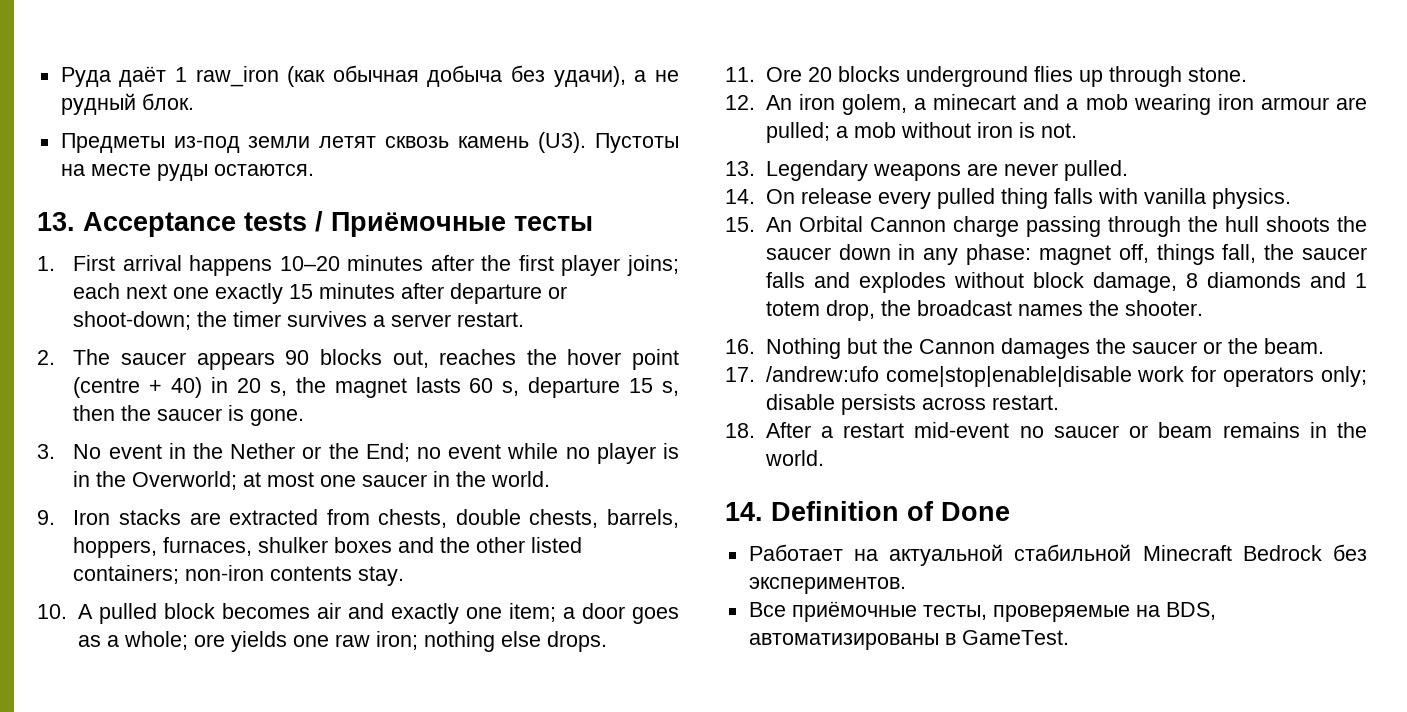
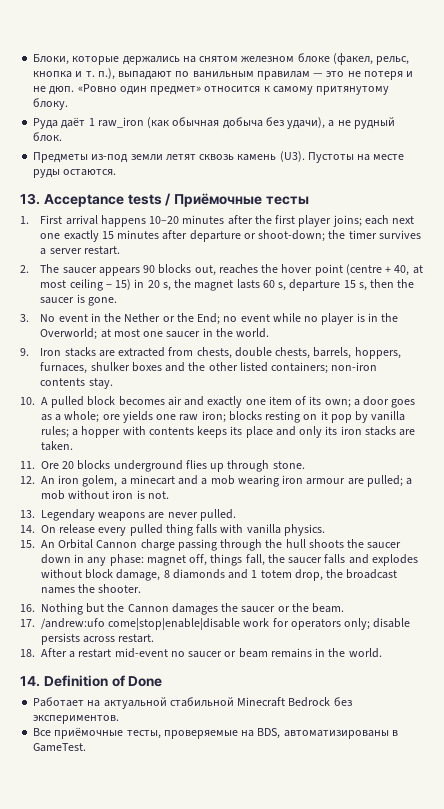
+ Блоки, которые держались на снятом железном блоке (факел, рельс, кнопка и т. п.), выпадают по ванильным правилам — это не потеря и не дюп. «Ровно один предмет» относится к самому притянутому блоку.
- 2. The saucer appears 90 blocks out, reaches the hover point (centre + 40) in 20 s, the magnet lasts 60 s, departure 15 s, then the saucer is gone.
+ 2. The saucer appears 90 blocks out, reaches the hover point (centre + 40, at most ceiling − 15) in 20 s, the magnet lasts 60 s, departure 15 s, then the saucer is gone.
- 10. A pulled block becomes air and exactly one item; a door goes as a whole; ore yields one raw iron; nothing else drops.
+ 10. A pulled block becomes air and exactly one item of its own; a door goes as a whole; ore yields one raw iron; blocks resting on it pop by vanilla rules; a hopper with contents keeps its place and only its iron stacks are taken.

